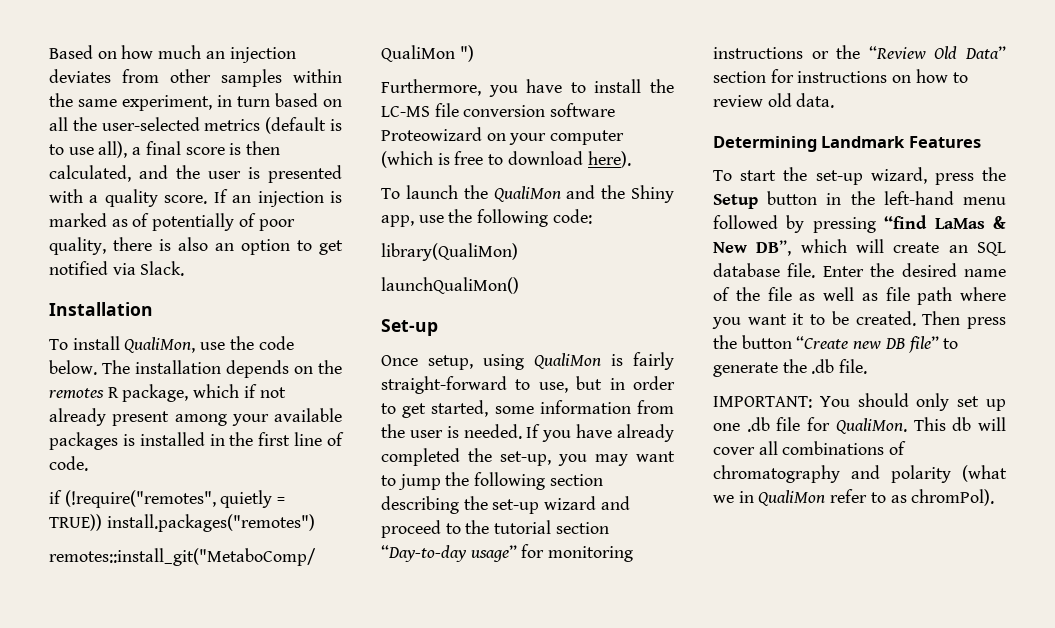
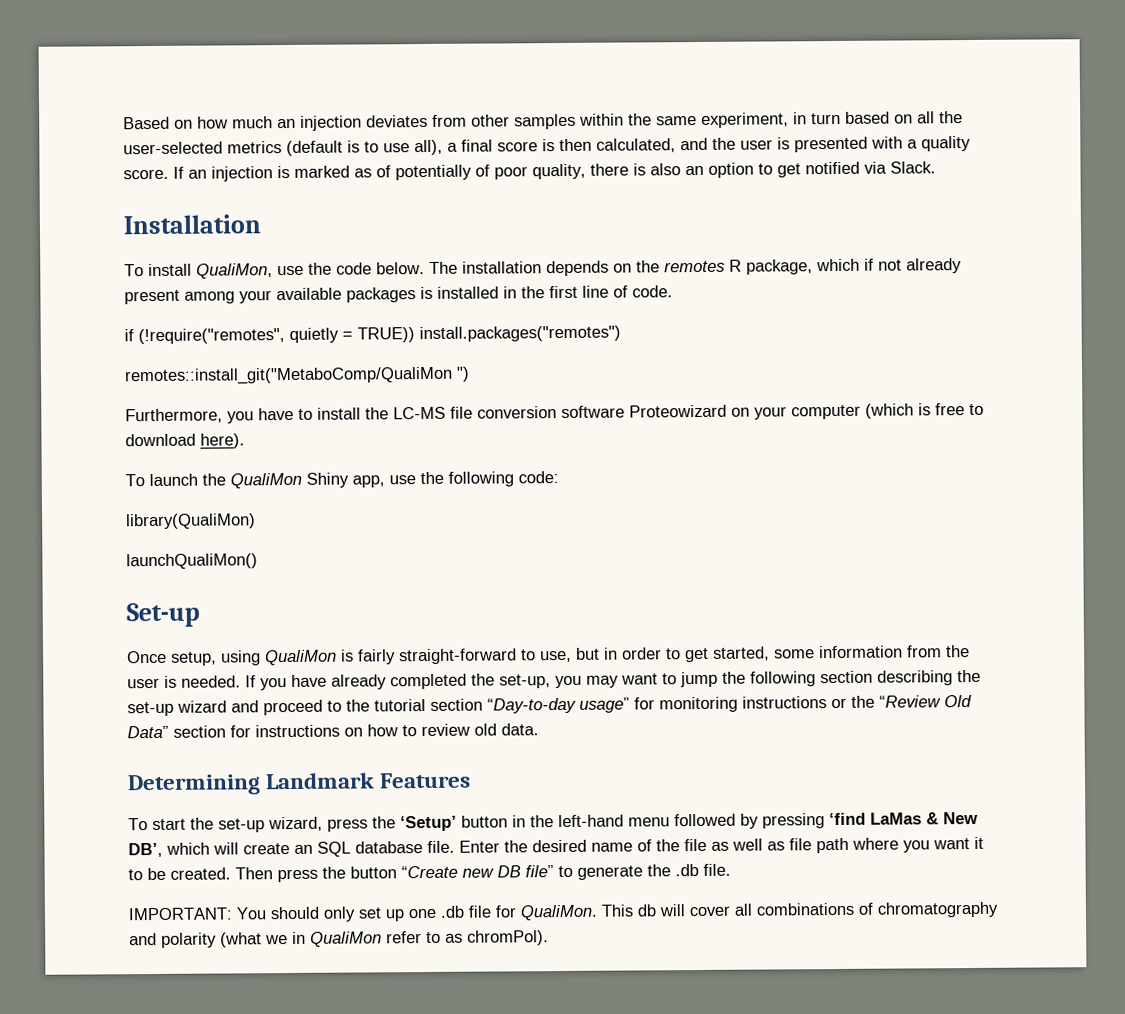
- To launch the QualiMon and the Shiny app, use the following code:
+ To launch the QualiMon Shiny app, use the following code:
- To start the set-up wizard, press the Setup button in the left-hand menu followed by pressing “find LaMas & New DB”, which will create an SQL database file.
+ To start the set-up wizard, press the ‘Setup’ button in the left-hand menu followed by pressing ‘find LaMas & New DB’, which will create an SQL database file.

